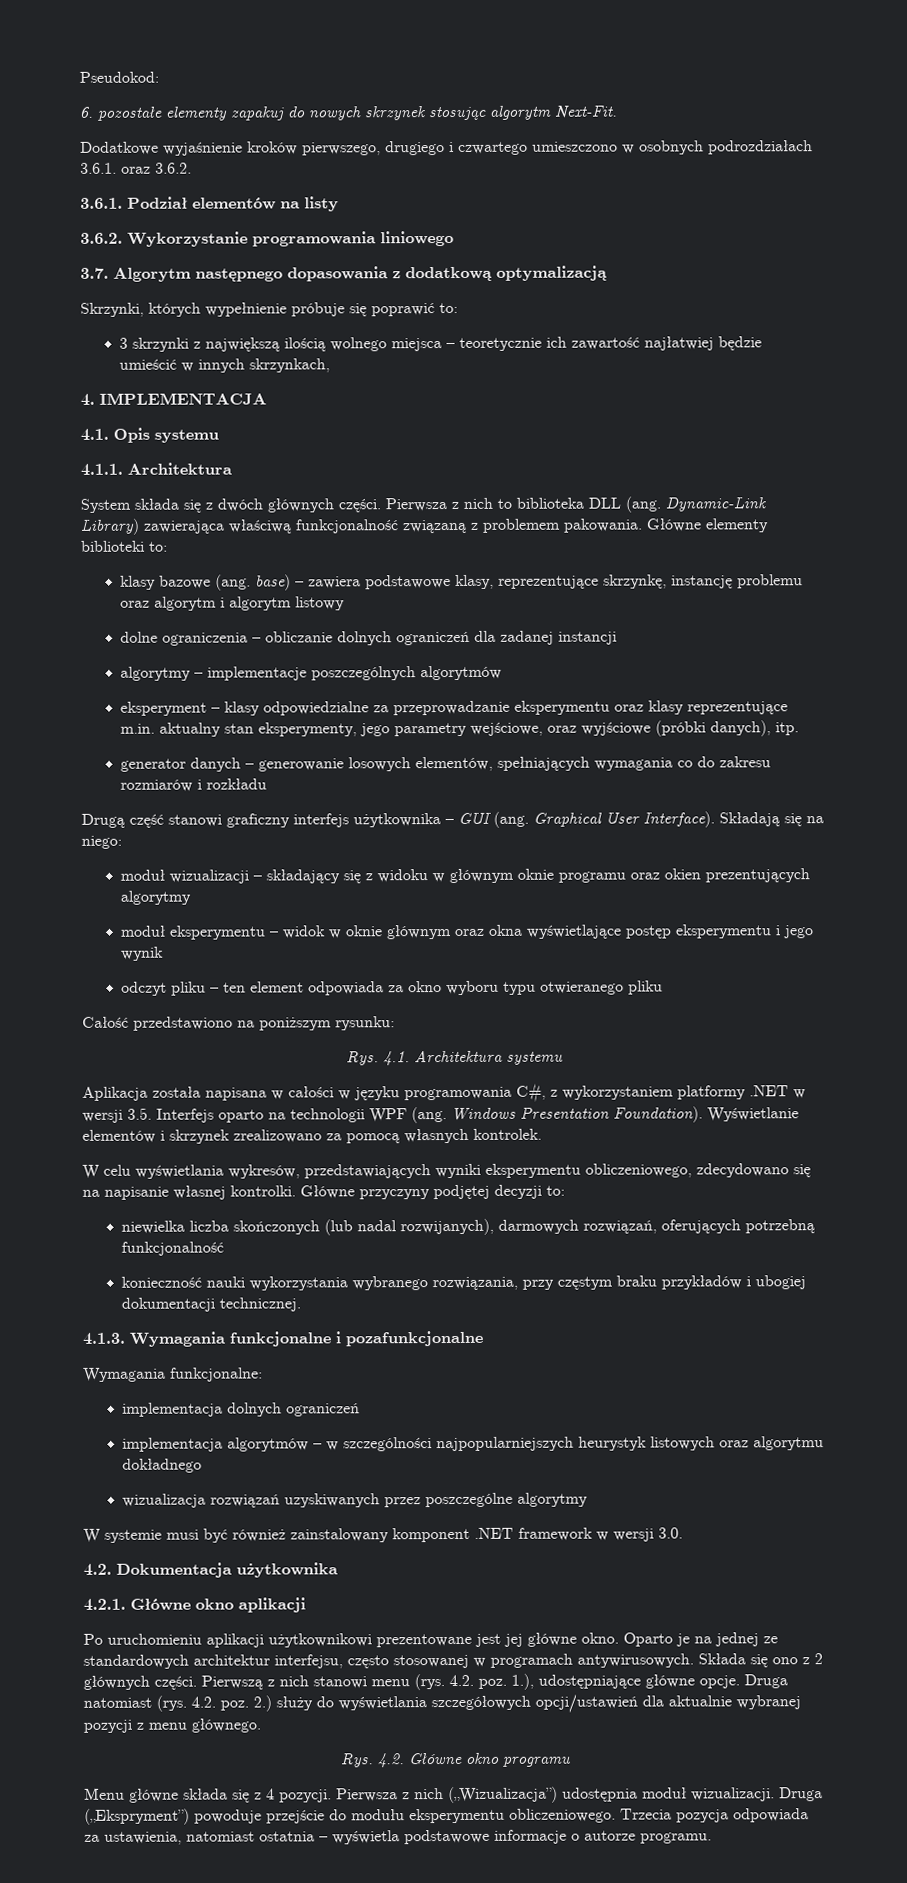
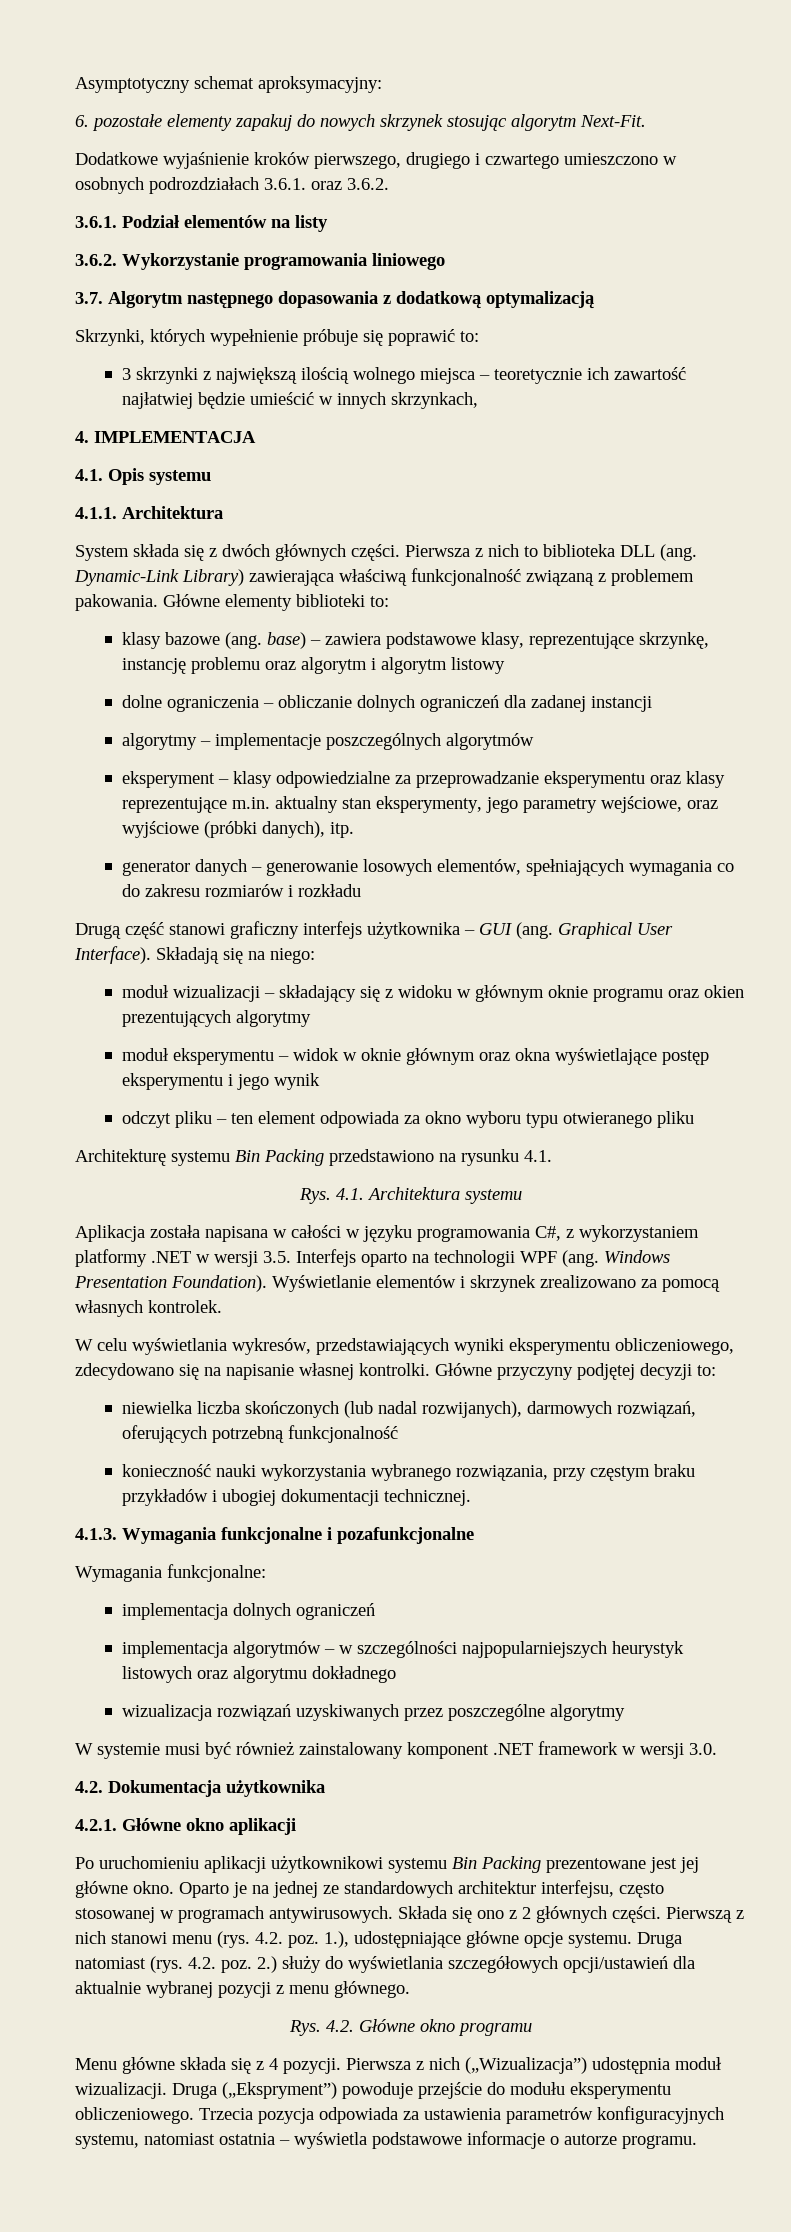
- Pseudokod:
+ Asymptotyczny schemat aproksymacyjny:
- Całość przedstawiono na poniższym rysunku:
+ Architekturę systemu Bin Packing przedstawiono na rysunku 4.1.
- Po uruchomieniu aplikacji użytkownikowi prezentowane jest jej główne okno.
+ Po uruchomieniu aplikacji użytkownikowi systemu Bin Packing prezentowane jest jej główne okno.
- 4.2. poz. 1.), udostępniające główne opcje.
+ 4.2. poz. 1.), udostępniające główne opcje systemu.
- Trzecia pozycja odpowiada za ustawienia, natomiast ostatnia – wyświetla podstawowe informacje o autorze programu.
+ Trzecia pozycja odpowiada za ustawienia parametrów konfiguracyjnych systemu, natomiast ostatnia – wyświetla podstawowe informacje o autorze programu.

